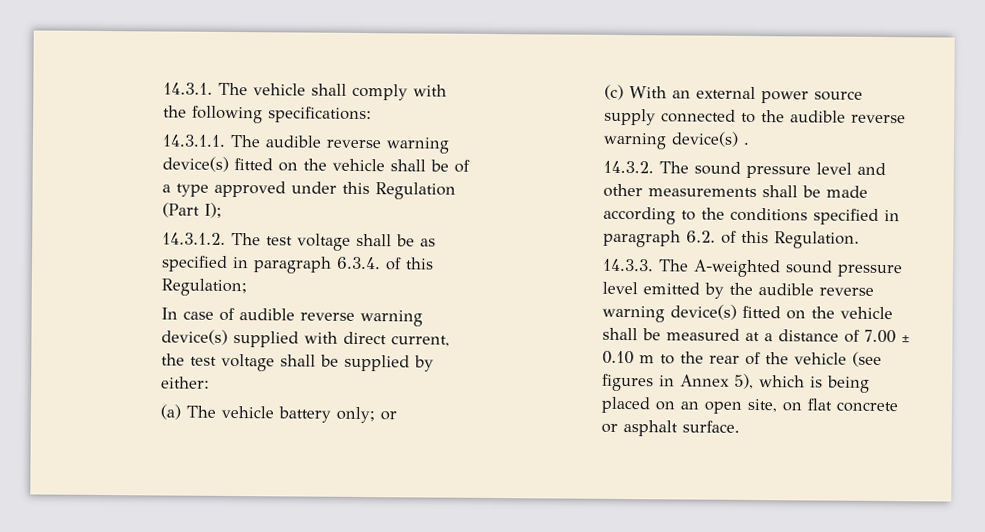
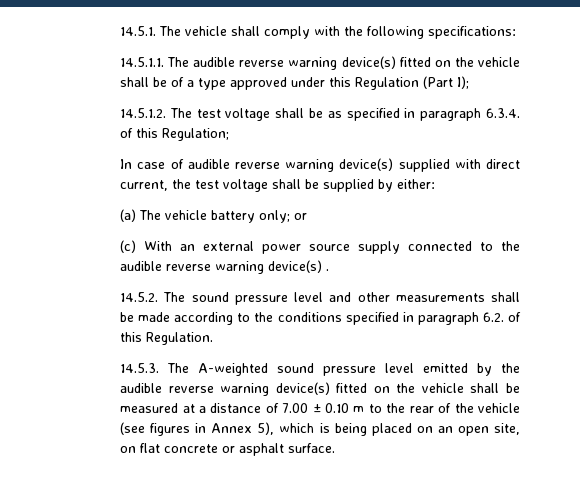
- 14.3.1. The vehicle shall comply with the following specifications:
+ 14.5.1. The vehicle shall comply with the following specifications:
- 14.3.1.1. The audible reverse warning device(s) fitted on the vehicle shall be of a type approved under this Regulation (Part I);
+ 14.5.1.1. The audible reverse warning device(s) fitted on the vehicle shall be of a type approved under this Regulation (Part I);
- 14.3.1.2. The test voltage shall be as specified in paragraph 6.3.4. of this Regulation;
+ 14.5.1.2. The test voltage shall be as specified in paragraph 6.3.4. of this Regulation;
- 14.3.2. The sound pressure level and other measurements shall be made according to the conditions specified in paragraph 6.2. of this Regulation.
+ 14.5.2. The sound pressure level and other measurements shall be made according to the conditions specified in paragraph 6.2. of this Regulation.
- 14.3.3. The A-weighted sound pressure level emitted by the audible reverse warning device(s) fitted on the vehicle shall be measured at a distance of 7.00 ± 0.10 m to the rear of the vehicle (see figures in Annex 5), which is being placed on an open site, on flat concrete or asphalt surface.
+ 14.5.3. The A-weighted sound pressure level emitted by the audible reverse warning device(s) fitted on the vehicle shall be measured at a distance of 7.00 ± 0.10 m to the rear of the vehicle (see figures in Annex 5), which is being placed on an open site, on flat concrete or asphalt surface.

